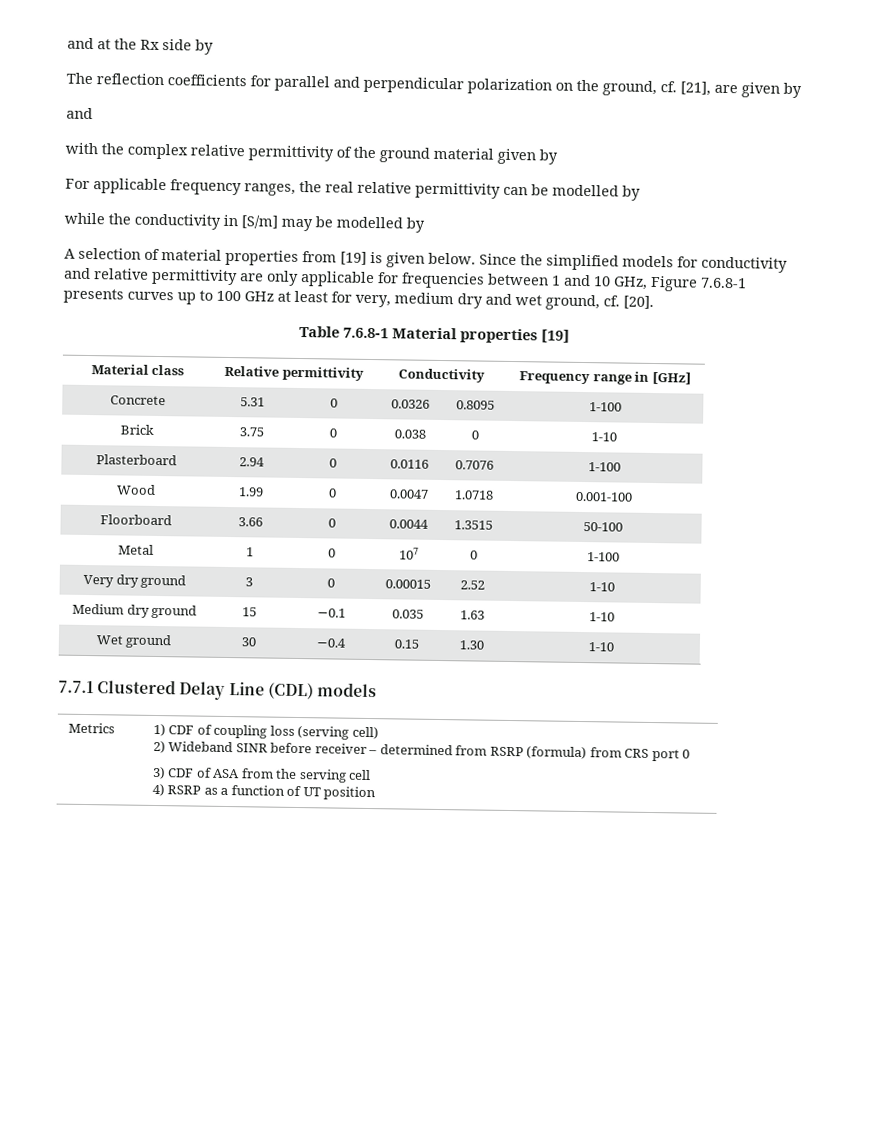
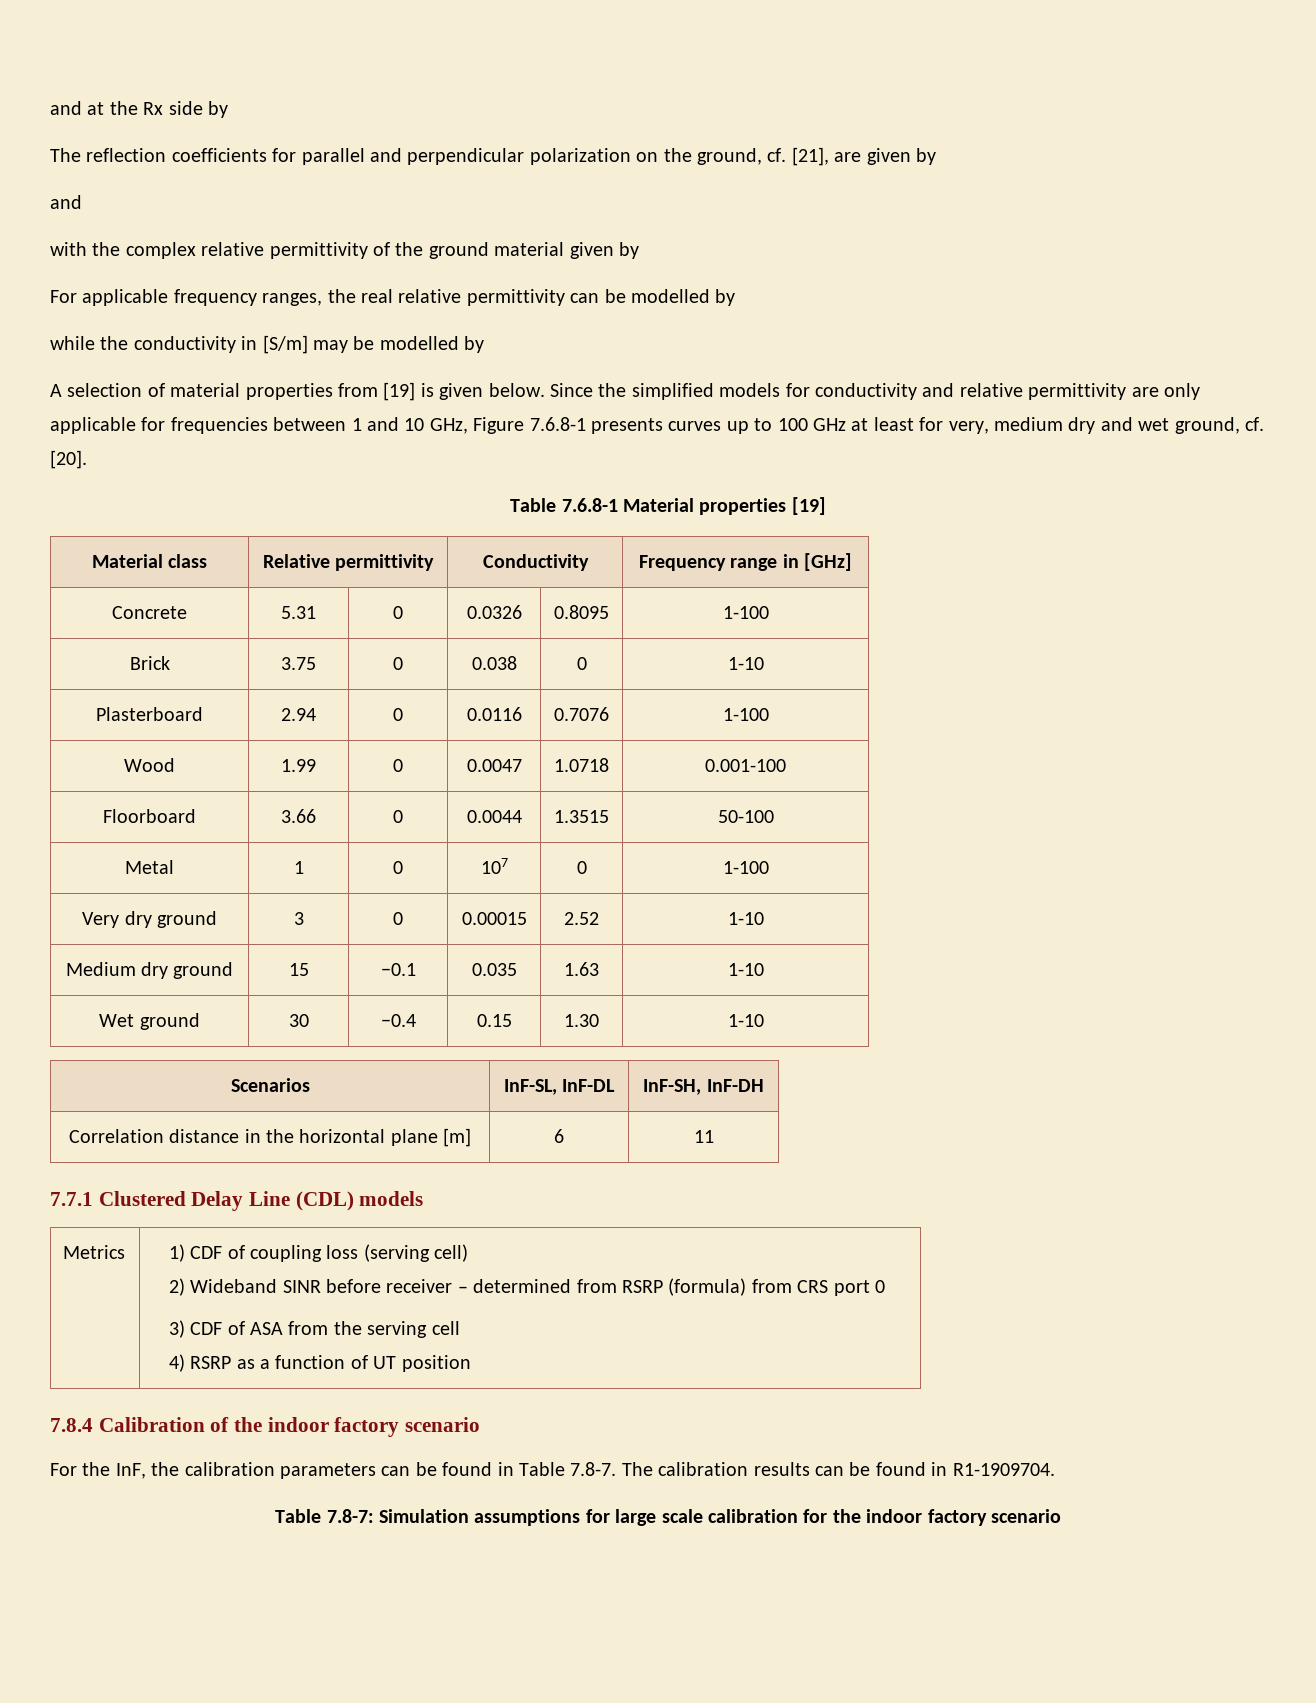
+ Scenarios | InF-SL, InF-DL | InF-SH, InF-DH
+ Correlation distance in the horizontal plane [m] | 6 | 11
+ 7.8.4 Calibration of the indoor factory scenario
+ For the InF, the calibration parameters can be found in Table 7.8-7. The calibration results can be found in R1-1909704.
+ Table 7.8-7: Simulation assumptions for large scale calibration for the indoor factory scenario

